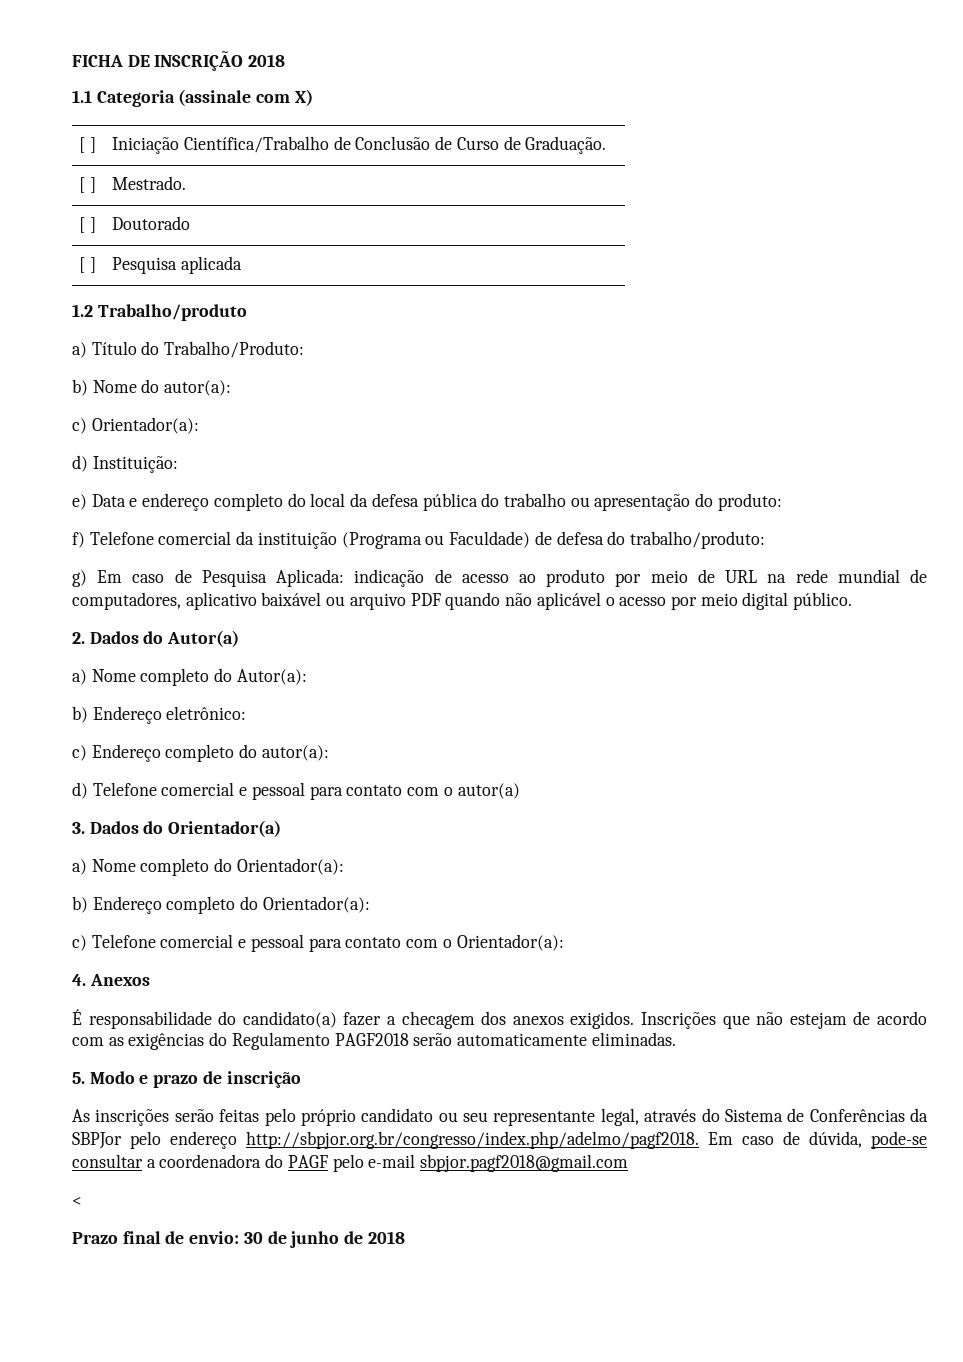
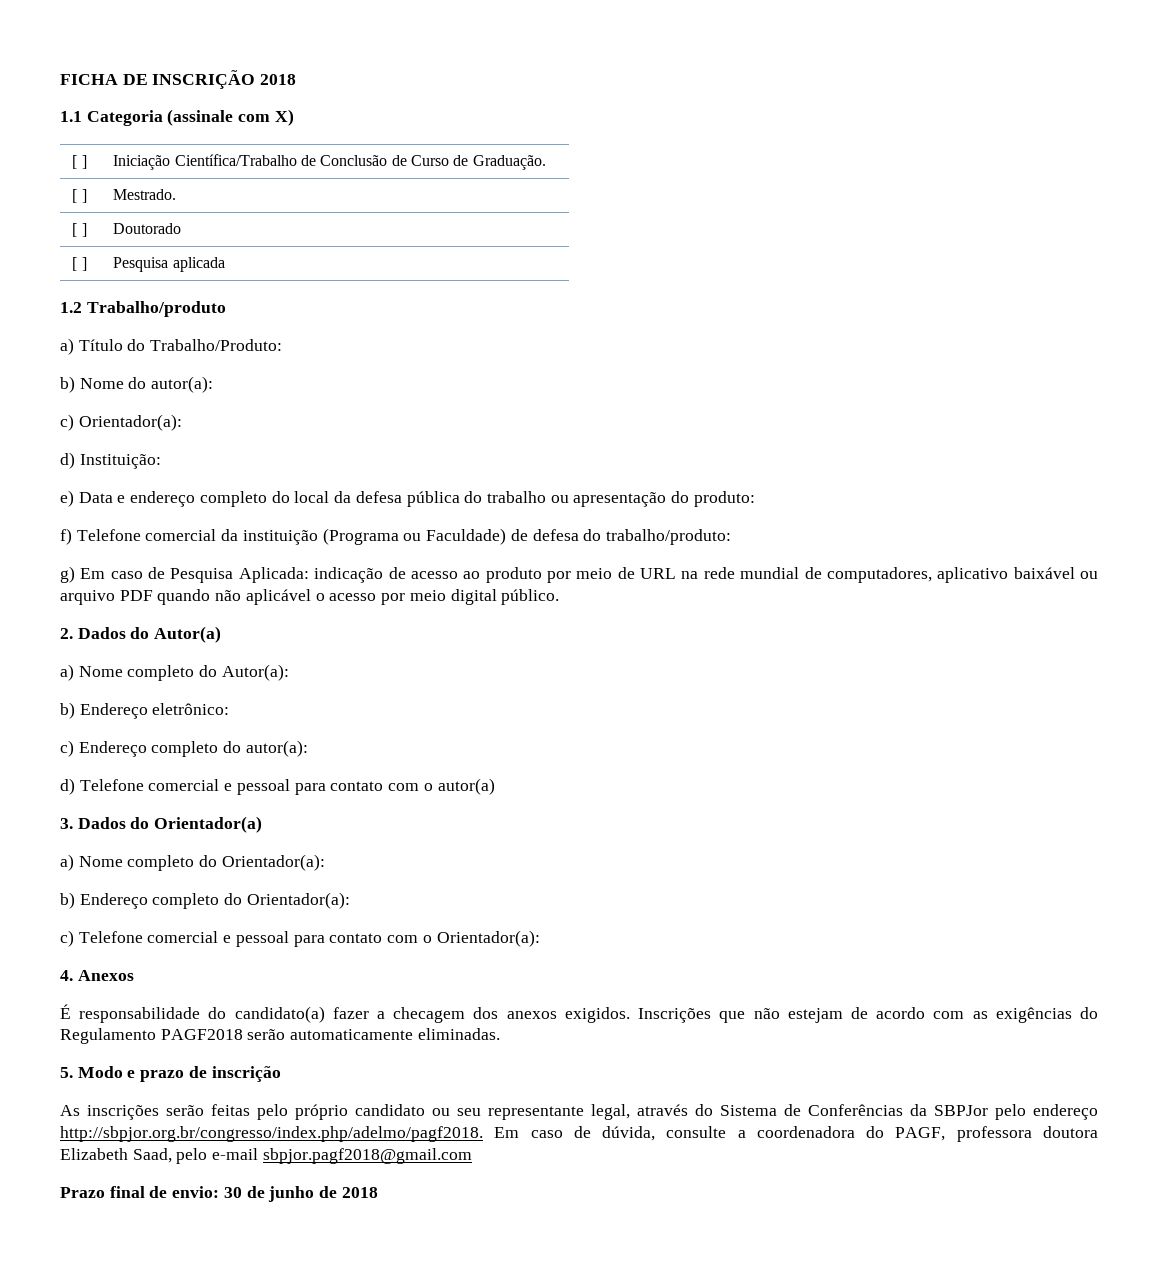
- As inscrições serão feitas pelo próprio candidato ou seu representante legal, através do Sistema de Conferências da SBPJor pelo endereço http://sbpjor.org.br/congresso/index.php/adelmo/pagf2018. Em caso de dúvida, pode-se consultar a coordenadora do PAGF pelo e-mail sbpjor.pagf2018@gmail.com
+ As inscrições serão feitas pelo próprio candidato ou seu representante legal, através do Sistema de Conferências da SBPJor pelo endereço http://sbpjor.org.br/congresso/index.php/adelmo/pagf2018. Em caso de dúvida, consulte a coordenadora do PAGF, professora doutora Elizabeth Saad, pelo e-mail sbpjor.pagf2018@gmail.com
- <

